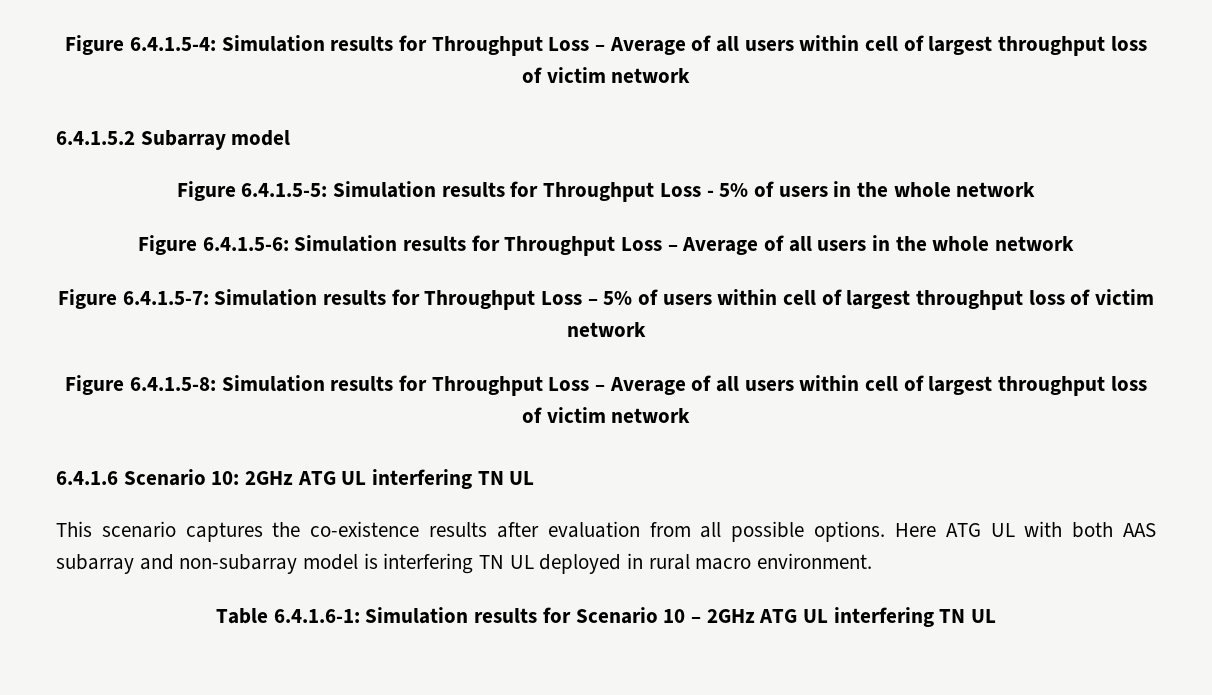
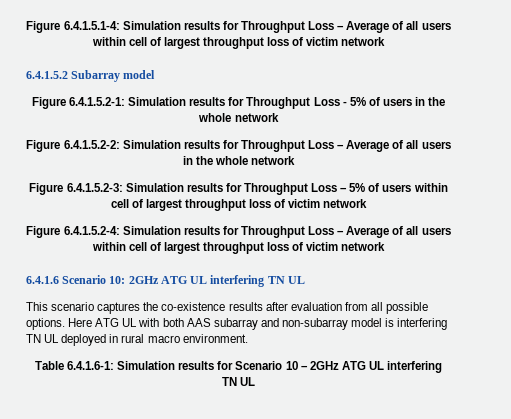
- Figure 6.4.1.5-4: Simulation results for Throughput Loss – Average of all users within cell of largest throughput loss of victim network
+ Figure 6.4.1.5.1-4: Simulation results for Throughput Loss – Average of all users within cell of largest throughput loss of victim network
- Figure 6.4.1.5-5: Simulation results for Throughput Loss - 5% of users in the whole network
+ Figure 6.4.1.5.2-1: Simulation results for Throughput Loss - 5% of users in the whole network
- Figure 6.4.1.5-6: Simulation results for Throughput Loss – Average of all users in the whole network
+ Figure 6.4.1.5.2-2: Simulation results for Throughput Loss – Average of all users in the whole network
- Figure 6.4.1.5-7: Simulation results for Throughput Loss – 5% of users within cell of largest throughput loss of victim network
+ Figure 6.4.1.5.2-3: Simulation results for Throughput Loss – 5% of users within cell of largest throughput loss of victim network
- Figure 6.4.1.5-8: Simulation results for Throughput Loss – Average of all users within cell of largest throughput loss of victim network
+ Figure 6.4.1.5.2-4: Simulation results for Throughput Loss – Average of all users within cell of largest throughput loss of victim network

